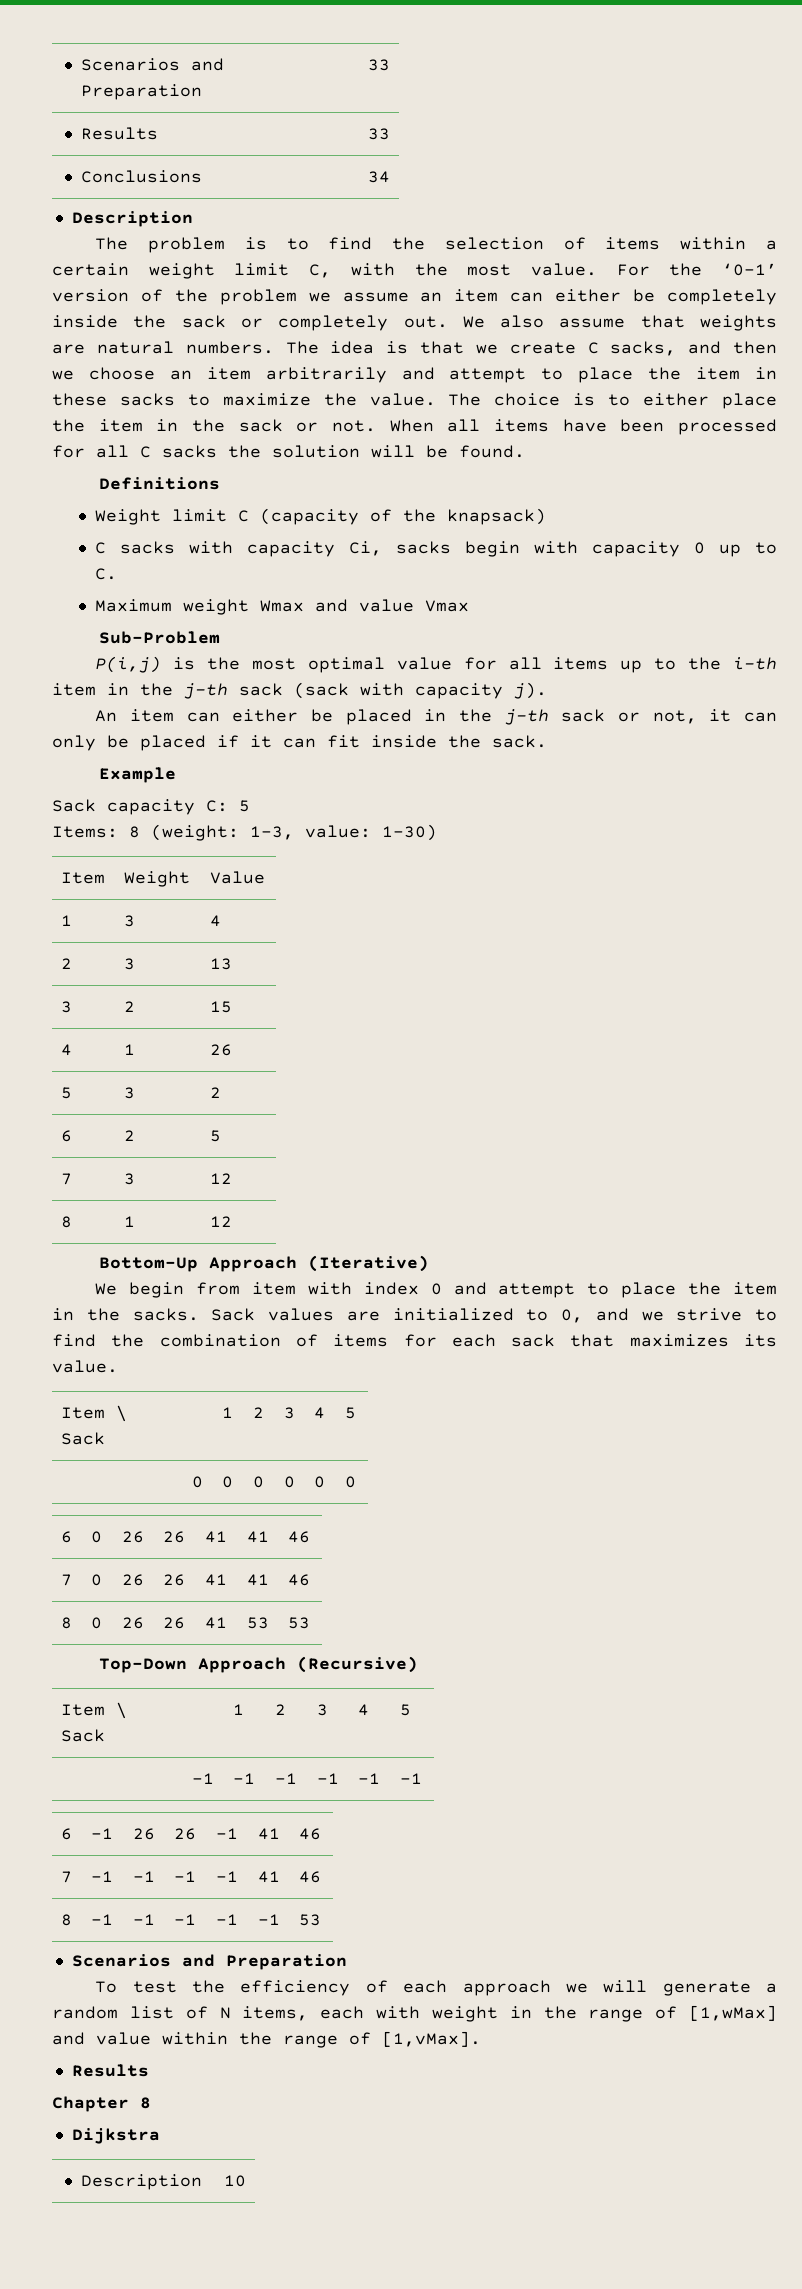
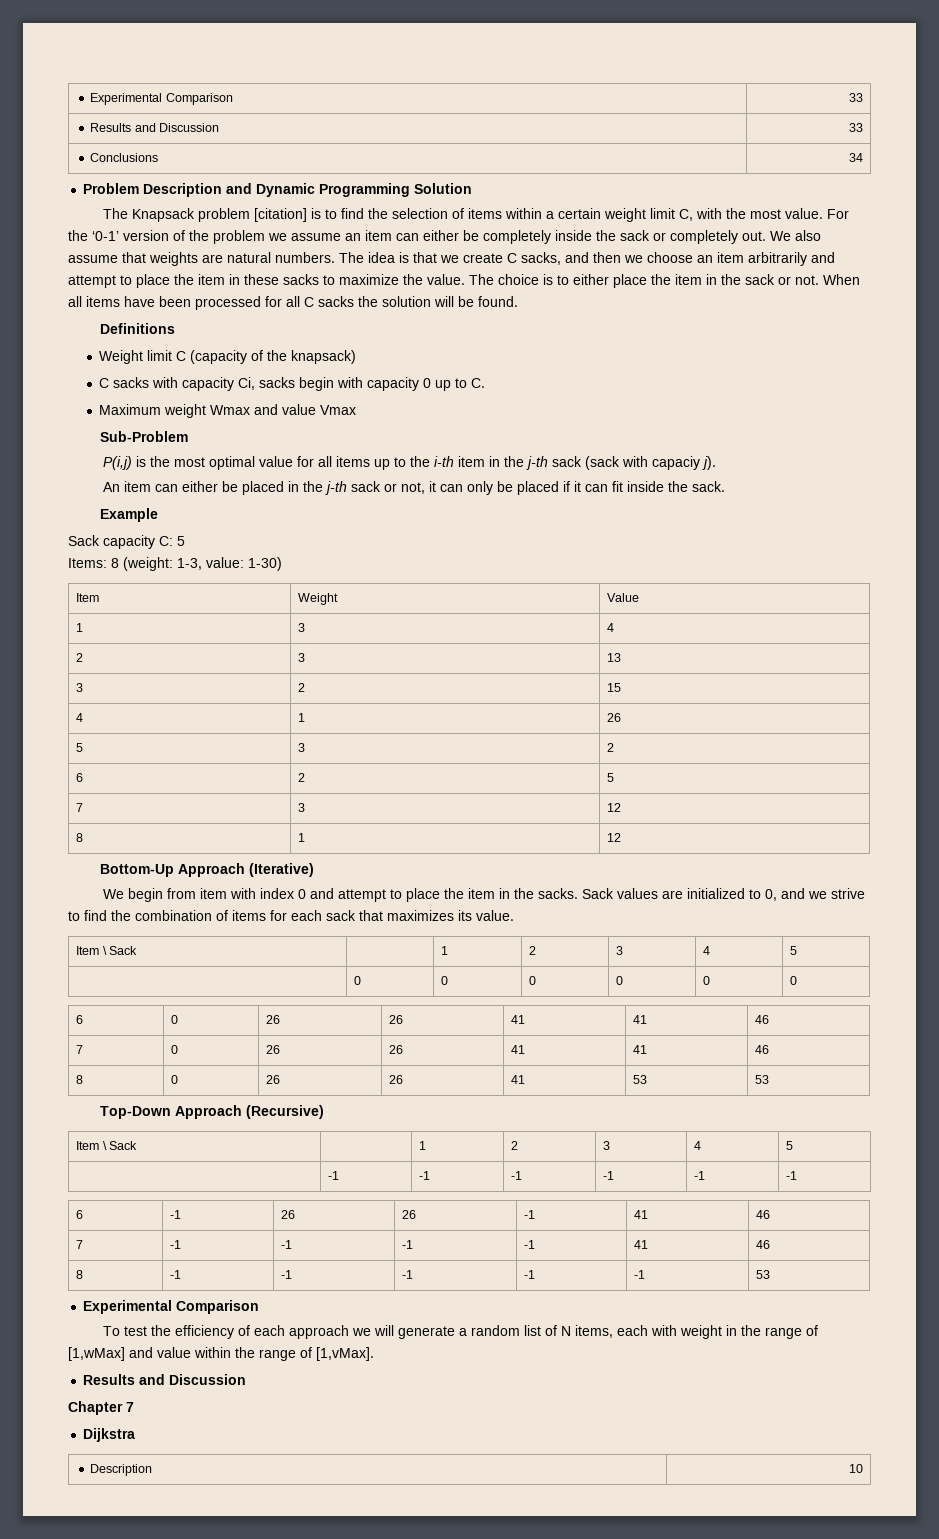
- Scenarios and Preparation | 33
+ Experimental Comparison | 33
- Results | 33
+ Results and Discussion | 33
  Conclusions | 34
- Description
- The problem is to find the selection of items within a certain weight limit C, with the most value.
+ Problem Description and Dynamic Programming Solution
+ The Knapsack problem [citation] is to find the selection of items within a certain weight limit C, with the most value.
- P(i,j) is the most optimal value for all items up to the i-th item in the j-th sack (sack with capacity j).
+ P(i,j) is the most optimal value for all items up to the i-th item in the j-th sack (sack with capaciy j).
  8 | -1 | -1 | -1 | -1 | -1 | 53
- Scenarios and Preparation
+ Experimental Comparison
  To test the efficiency of each approach we will generate a random list of N items, each with weight in the range of [1,wMax] and value within the range of [1,vMax].
- Results
+ Results and Discussion
- Chapter 8
+ Chapter 7

